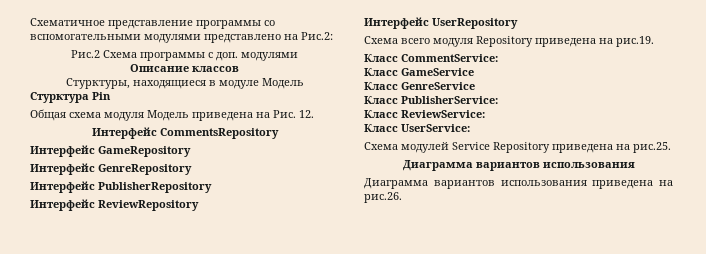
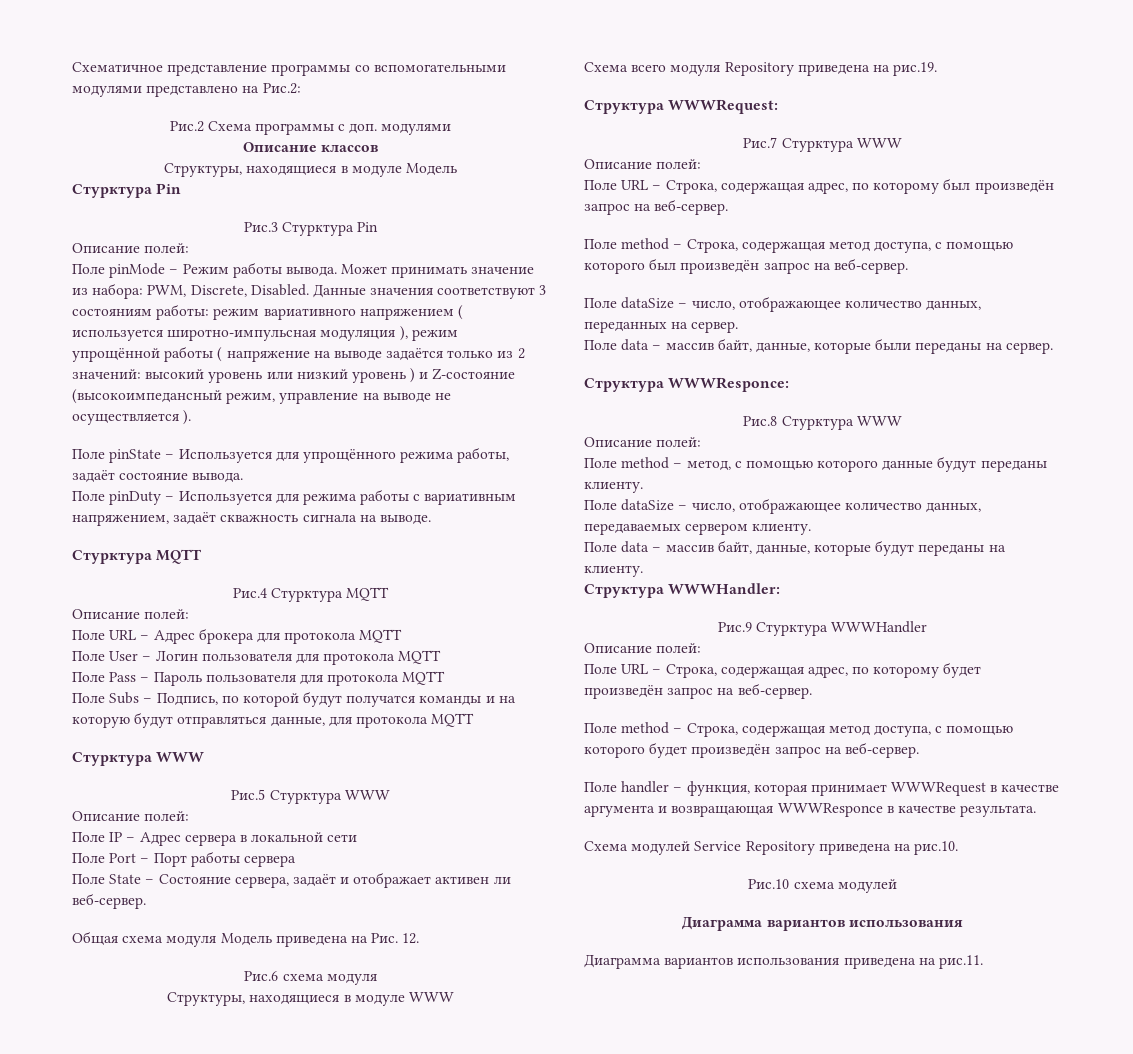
- Стурктуры, находящиеся в модуле Модель
+ Структуры, находящиеся в модуле Модель
+ Рис.3 Стурктура Pin
+ Описание полей:
+ Поле pinMode – Режим работы вывода. Может принимать значение из набора: PWM, Discrete, Disabled. Данные значения соответствуют 3 состояниям работы: режим вариативного напряжением ( используется широтно-импульсная модуляция ), режим упрощённой работы ( напряжение на выводе задаётся только из 2 значений: высокий уровень или низкий уровень ) и Z-состояние (высокоимпедансный режим, управление на выводе не осуществляется ).
+ Поле pinState – Используется для упрощённого режима работы, задаёт состояние вывода.
+ Поле pinDuty – Используется для режима работы с вариативным напряжением, задаёт скважность сигнала на выводе.
+ Стурктура MQTT
+ Рис.4 Стурктура MQTT
+ Описание полей:
+ Поле URL – Адрес брокера для протокола MQTT
+ Поле User – Логин пользователя для протокола MQTT
+ Поле Pass – Пароль пользователя для протокола MQTT
+ Поле Subs – Подпись, по которой будут получатся команды и на которую будут отправляться данные, для протокола MQTT
+ Стурктура WWW
+ Рис.5 Стурктура WWW
+ Описание полей:
+ Поле IP – Адрес сервера в локальной сети
+ Поле Port – Порт работы сервера
+ Поле State – Состояние сервера, задаёт и отображает активен ли веб-сервер.
- Интерфейс CommentsRepository
- Интерфейс GameRepository
- Интерфейс GenreRepository
- Интерфейс PublisherRepository
- Интерфейс ReviewRepository
- Интерфейс UserRepository
+ Рис.6 схема модуля
+ Структуры, находящиеся в модуле WWW
- Класс CommentService:
- Класс GameService
- Класс GenreService
- Класс PublisherService:
- Класс ReviewService:
- Класс UserService:
+ Структура WWWRequest:
+ Рис.7 Стурктура WWW
+ Описание полей:
+ Поле URL – Строка, содержащая адрес, по которому был произведён запрос на веб-сервер.
+ Поле method – Строка, содержащая метод доступа, с помощью которого был произведён запрос на веб-сервер.
+ Поле dataSize – число, отображающее количество данных, переданных на сервер.
+ Поле data – массив байт, данные, которые были переданы на сервер.
+ Структура WWWResponce:
+ Рис.8 Стурктура WWW
+ Описание полей:
+ Поле method – метод, с помощью которого данные будут переданы клиенту.
+ Поле dataSize – число, отображающее количество данных, передаваемых сервером клиенту.
+ Поле data – массив байт, данные, которые будут переданы на клиенту.
+ Структура WWWHandler:
+ Рис.9 Стурктура WWWHandler
+ Описание полей:
+ Поле URL – Строка, содержащая адрес, по которому будет произведён запрос на веб-сервер.
+ Поле method – Строка, содержащая метод доступа, с помощью которого будет произведён запрос на веб-сервер.
+ Поле handler – функция, которая принимает WWWRequest в качестве аргумента и возвращающая WWWResponce в качестве результата.
- Схема модулей Service Repository приведена на рис.25.
+ Схема модулей Service Repository приведена на рис.10.
+ Рис.10 схема модулей
- Диаграмма вариантов использования приведена на рис.26.
+ Диаграмма вариантов использования приведена на рис.11.

